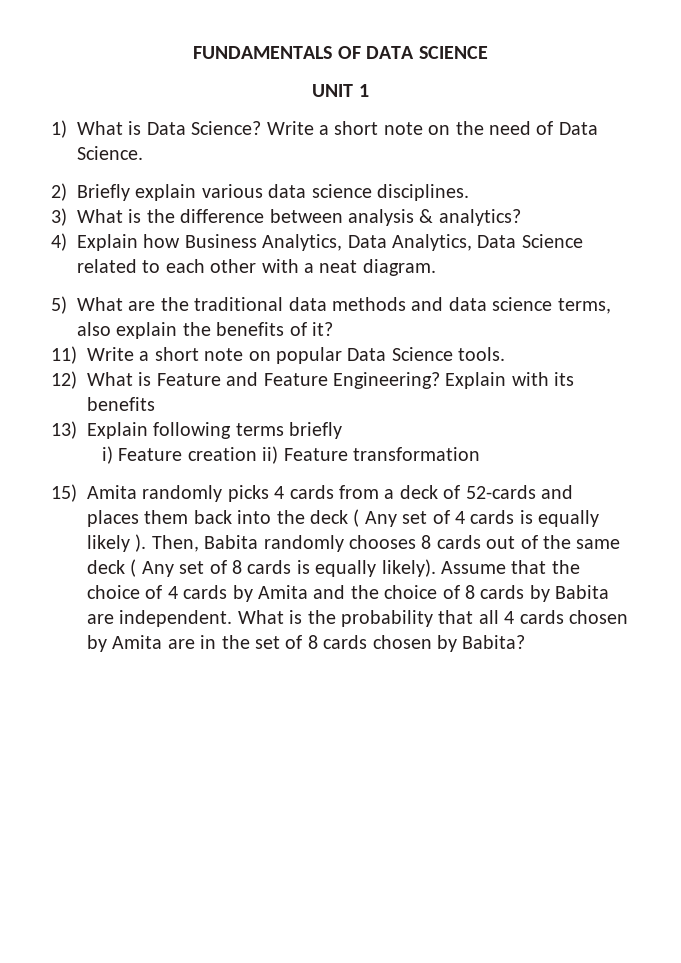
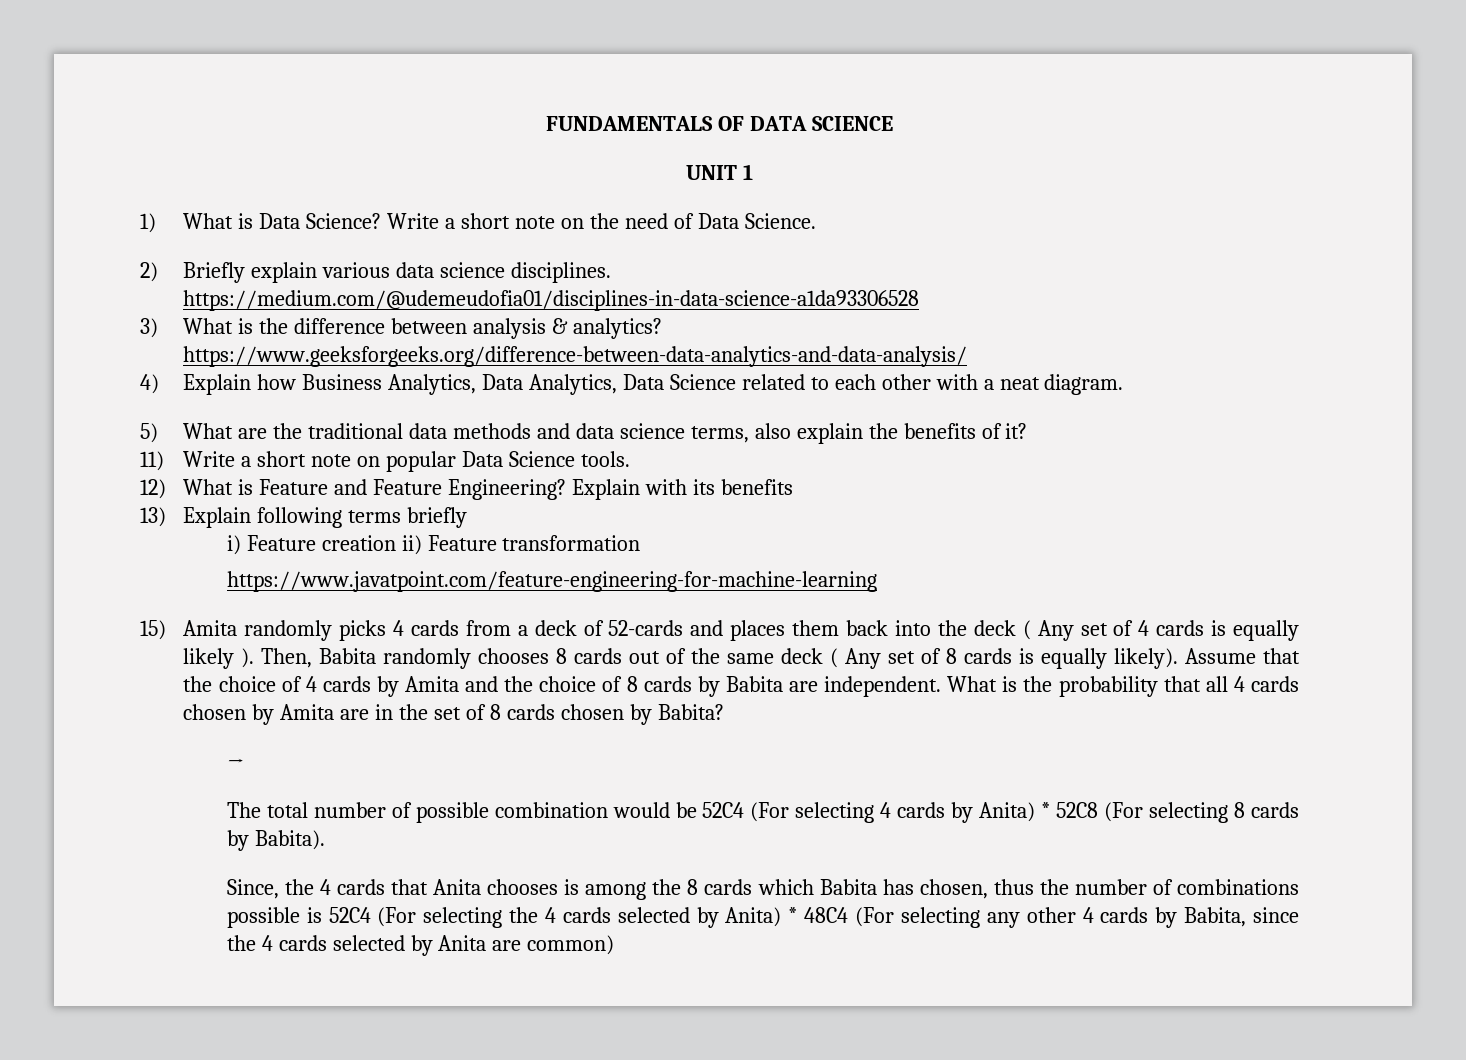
- 2) Briefly explain various data science disciplines.
+ 2) Briefly explain various data science disciplines. https://medium.com/@udemeudofia01/disciplines-in-data-science-a1da93306528
- 3) What is the difference between analysis & analytics?
+ 3) What is the difference between analysis & analytics? https://www.geeksforgeeks.org/difference-between-data-analytics-and-data-analysis/
+ https://www.javatpoint.com/feature-engineering-for-machine-learning
+ →
+ The total number of possible combination would be 52C4 (For selecting 4 cards by Anita) * 52C8 (For selecting 8 cards by Babita).
+ Since, the 4 cards that Anita chooses is among the 8 cards which Babita has chosen, thus the number of combinations possible is 52C4 (For selecting the 4 cards selected by Anita) * 48C4 (For selecting any other 4 cards by Babita, since the 4 cards selected by Anita are common)

